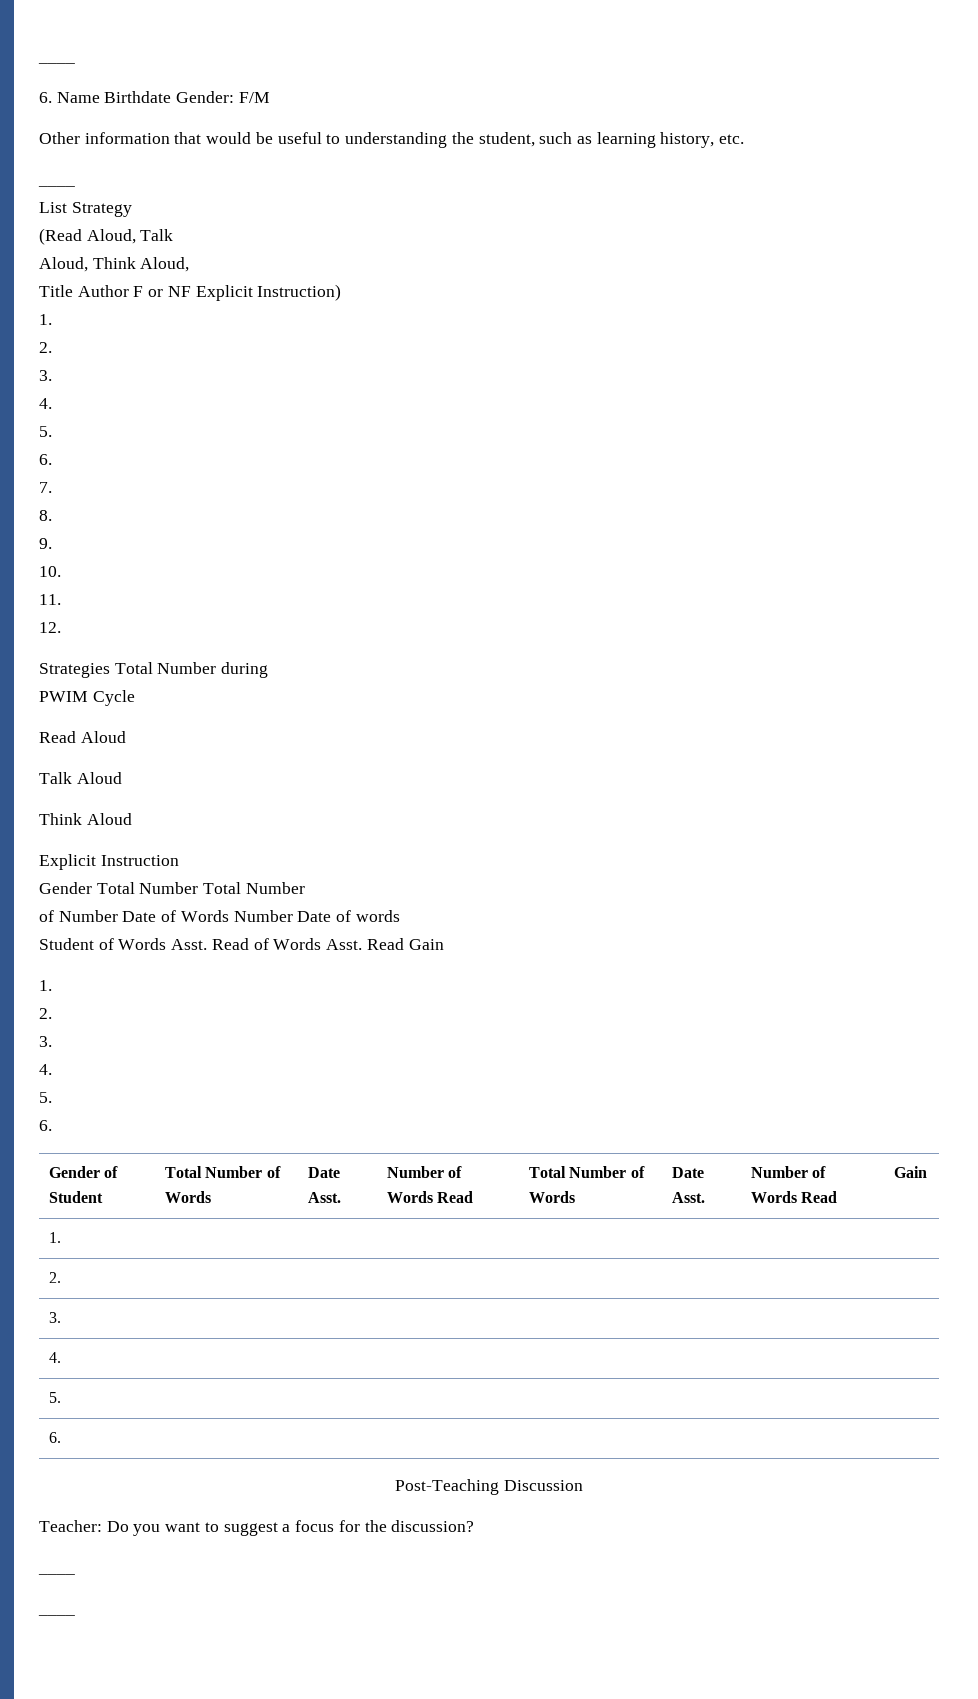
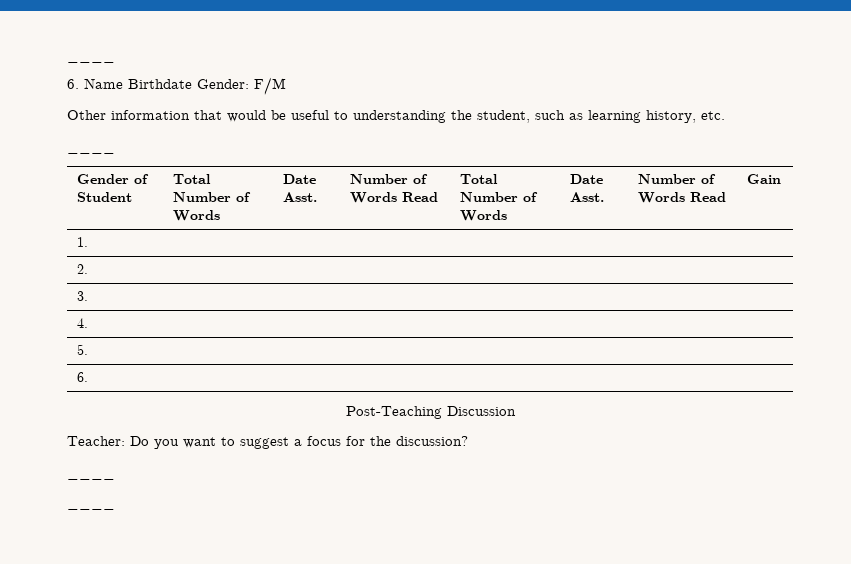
- List Strategy
- (Read Aloud, Talk
- Aloud, Think Aloud,
- Title Author F or NF Explicit Instruction)
- 1.
- 2.
- 3.
- 4.
- 5.
- 6.
- 7.
- 8.
- 9.
- 10.
- 11.
- 12.
- Strategies Total Number during
- PWIM Cycle
- Read Aloud
- Talk Aloud
- Think Aloud
- Explicit Instruction
- Gender Total Number Total Number
- of Number Date of Words Number Date of words
- Student of Words Asst. Read of Words Asst. Read Gain
- 1.
- 2.
- 3.
- 4.
- 5.
- 6.

